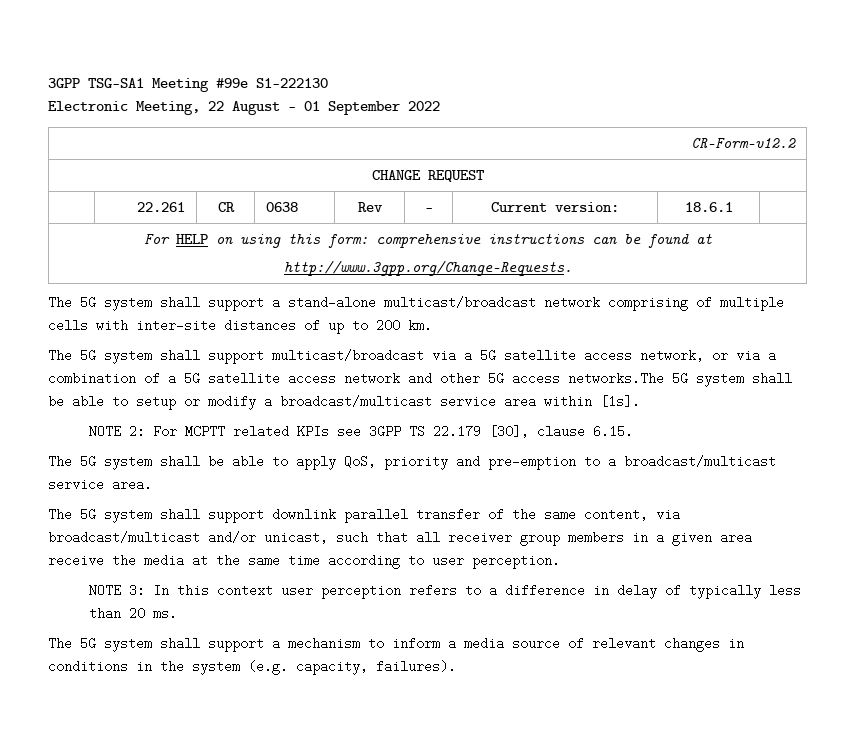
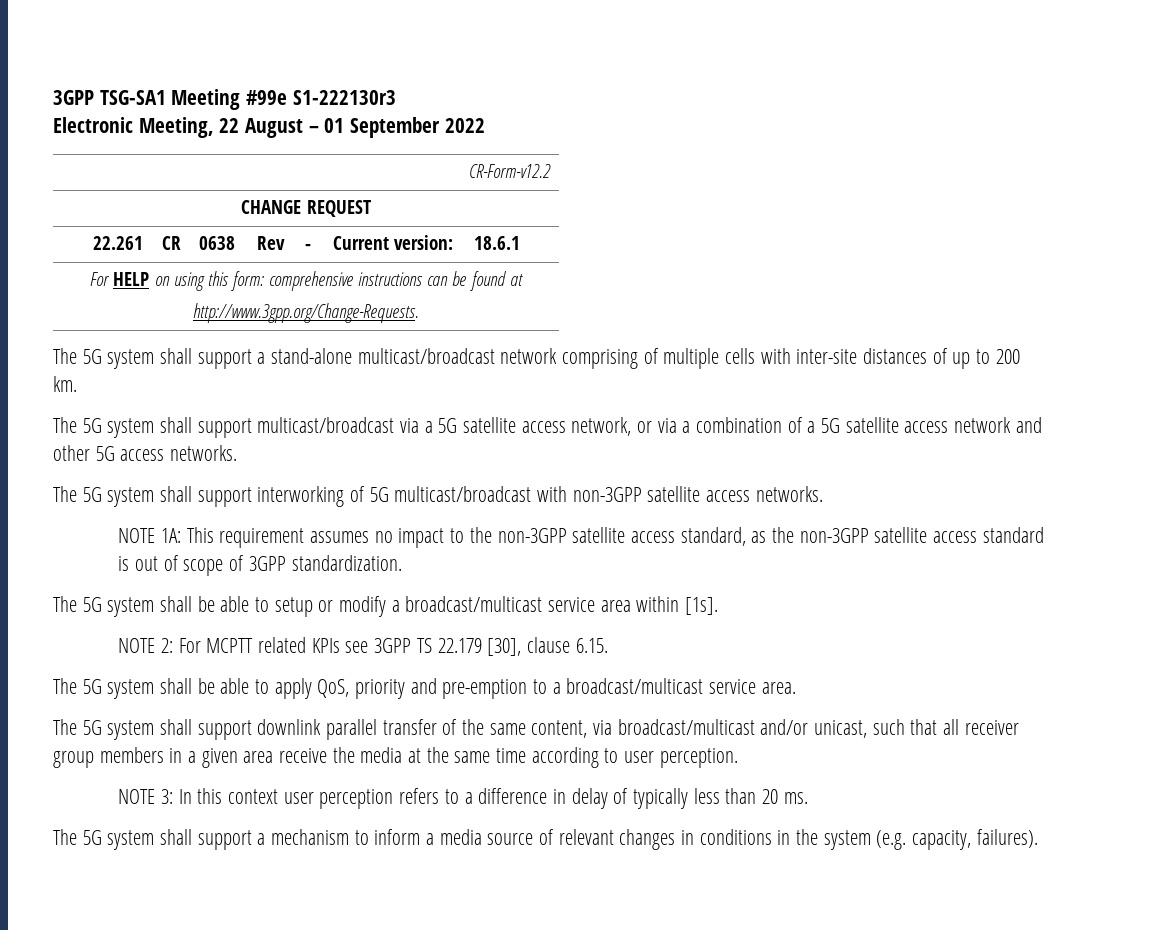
- 3GPP TSG-SA1 Meeting #99e S1-222130
+ 3GPP TSG-SA1 Meeting #99e S1-222130r3
- The 5G system shall support multicast/broadcast via a 5G satellite access network, or via a combination of a 5G satellite access network and other 5G access networks.The 5G system shall be able to setup or modify a broadcast/multicast service area within [1s].
+ The 5G system shall support multicast/broadcast via a 5G satellite access network, or via a combination of a 5G satellite access network and other 5G access networks.
+ The 5G system shall support interworking of 5G multicast/broadcast with non-3GPP satellite access networks.
+ NOTE 1A: This requirement assumes no impact to the non-3GPP satellite access standard, as the non-3GPP satellite access standard is out of scope of 3GPP standardization.
+ The 5G system shall be able to setup or modify a broadcast/multicast service area within [1s].

